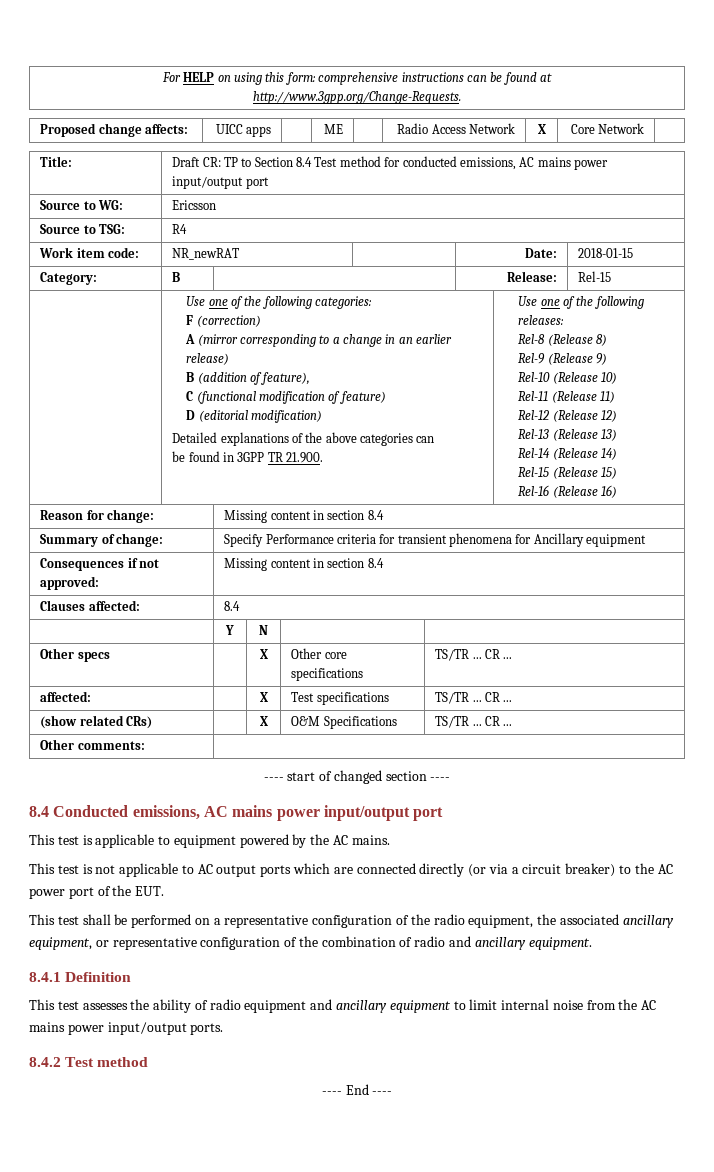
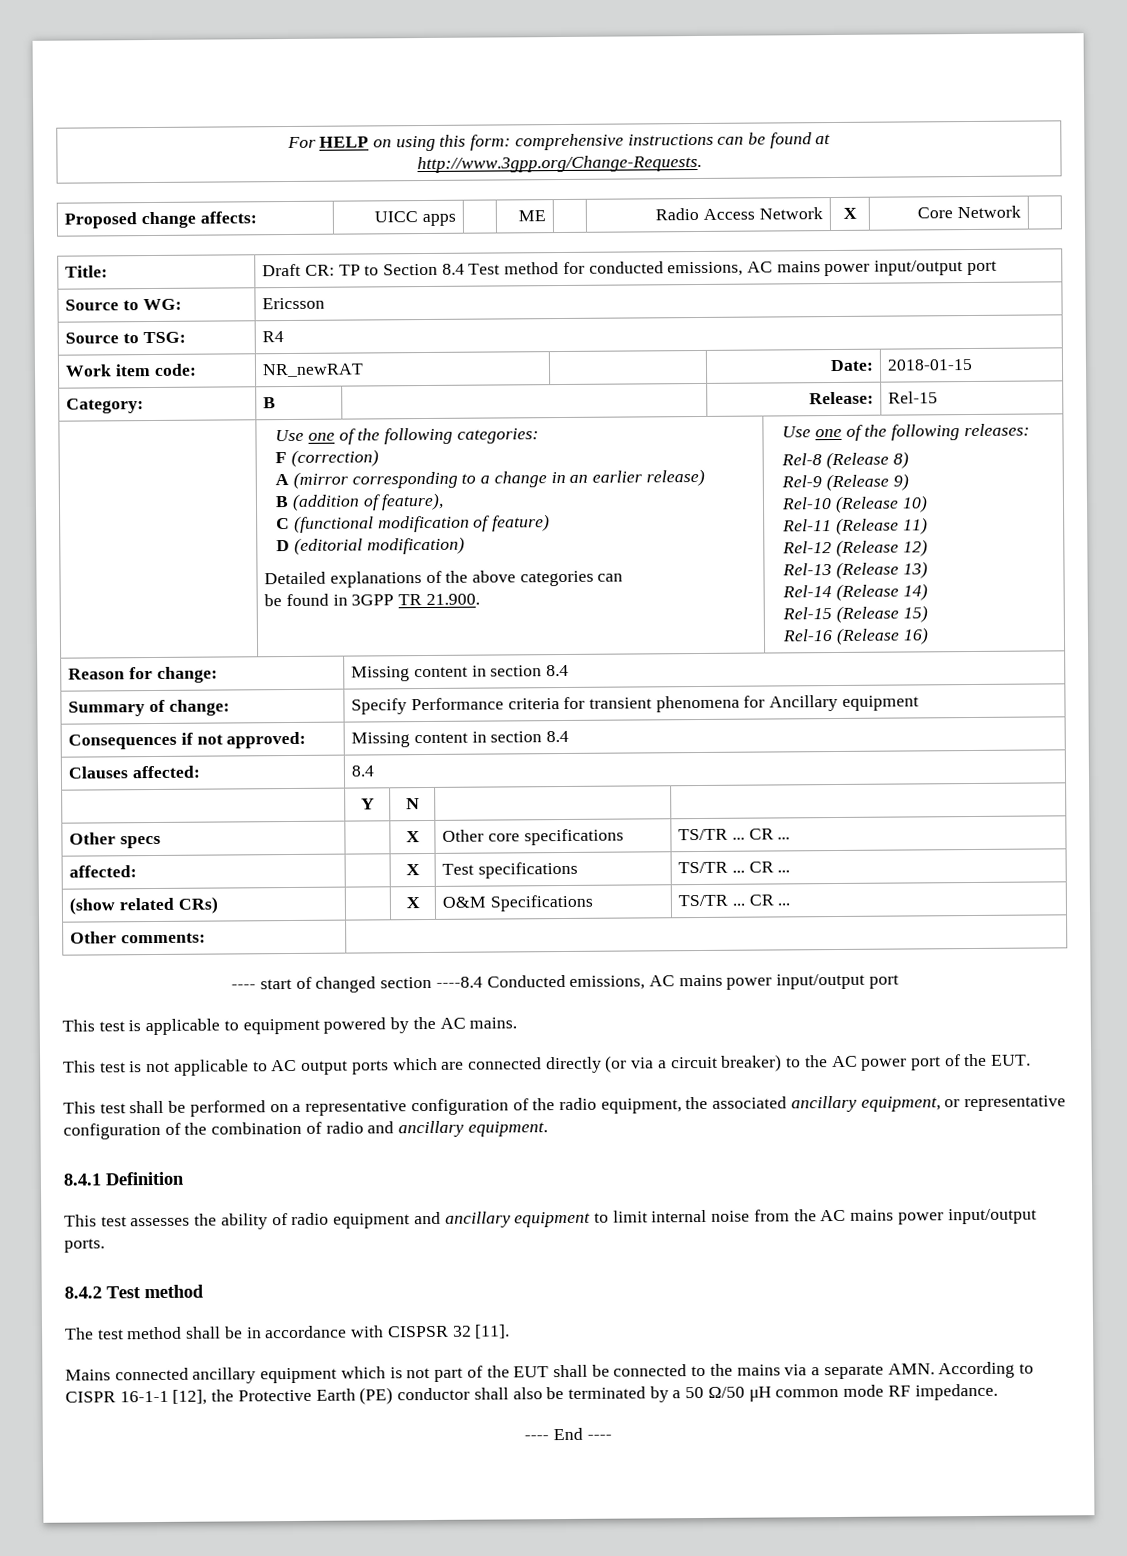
- ---- start of changed section ----
- 8.4 Conducted emissions, AC mains power input/output port
+ ---- start of changed section ----8.4 Conducted emissions, AC mains power input/output port
+ The test method shall be in accordance with CISPSR 32 [11].
+ Mains connected ancillary equipment which is not part of the EUT shall be connected to the mains via a separate AMN. According to CISPR 16-1-1 [12], the Protective Earth (PE) conductor shall also be terminated by a 50 Ω/50 μH common mode RF impedance.

